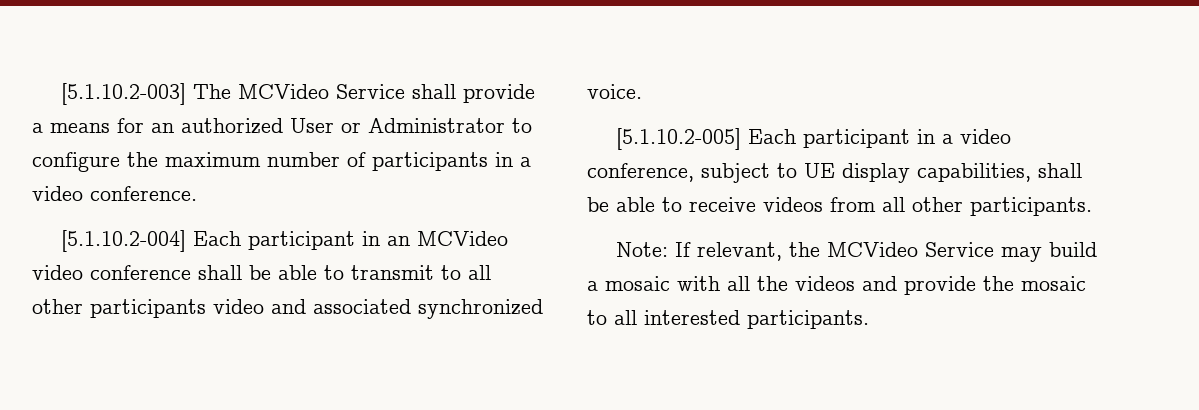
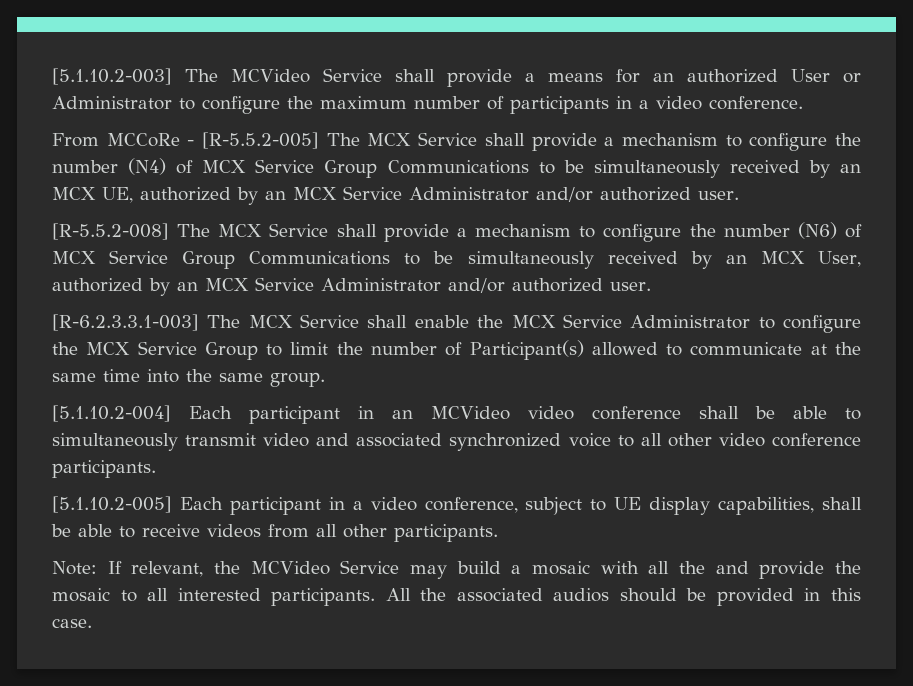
+ From MCCoRe - [R-5.5.2-005] The MCX Service shall provide a mechanism to configure the number (N4) of MCX Service Group Communications to be simultaneously received by an MCX UE, authorized by an MCX Service Administrator and/or authorized user.
+ [R-5.5.2-008] The MCX Service shall provide a mechanism to configure the number (N6) of MCX Service Group Communications to be simultaneously received by an MCX User, authorized by an MCX Service Administrator and/or authorized user.
+ [R-6.2.3.3.1-003] The MCX Service shall enable the MCX Service Administrator to configure the MCX Service Group to limit the number of Participant(s) allowed to communicate at the same time into the same group.
- [5.1.10.2-004] Each participant in an MCVideo video conference shall be able to transmit to all other participants video and associated synchronized voice.
+ [5.1.10.2-004] Each participant in an MCVideo video conference shall be able to simultaneously transmit video and associated synchronized voice to all other video conference participants.
- Note: If relevant, the MCVideo Service may build a mosaic with all the videos and provide the mosaic to all interested participants.
+ Note: If relevant, the MCVideo Service may build a mosaic with all the and provide the mosaic to all interested participants.
+ All the associated audios should be provided in this case.

